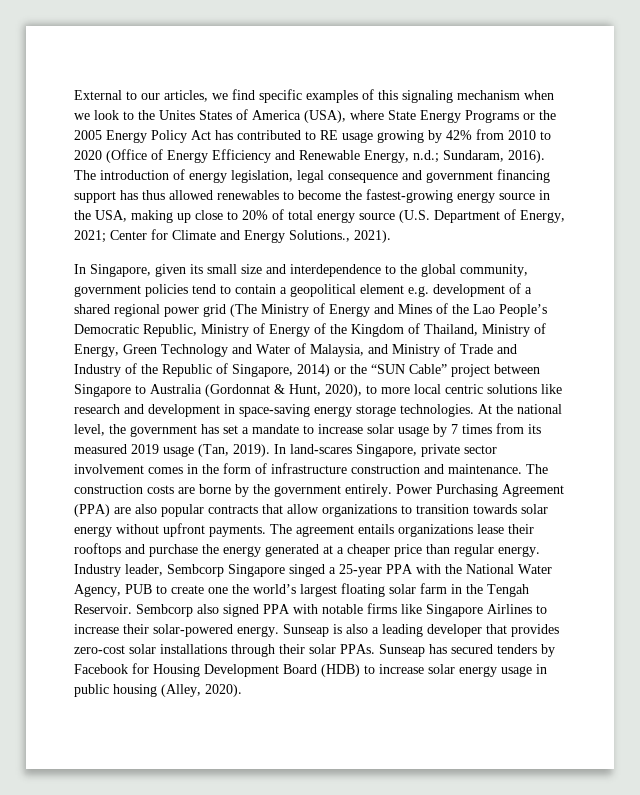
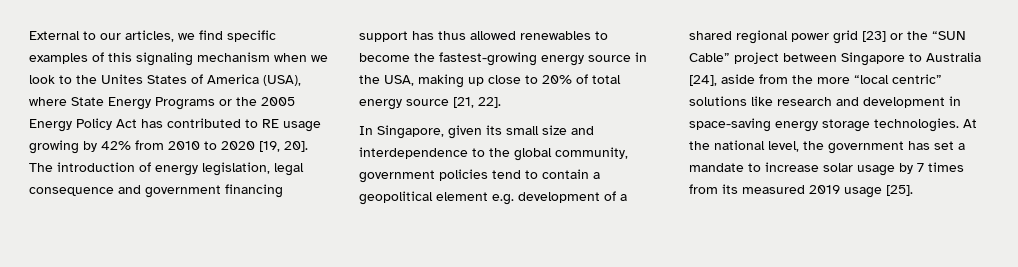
- External to our articles, we find specific examples of this signaling mechanism when we look to the Unites States of America (USA), where State Energy Programs or the 2005 Energy Policy Act has contributed to RE usage growing by 42% from 2010 to 2020 (Office of Energy Efficiency and Renewable Energy, n.d.; Sundaram, 2016).
+ External to our articles, we find specific examples of this signaling mechanism when we look to the Unites States of America (USA), where State Energy Programs or the 2005 Energy Policy Act has contributed to RE usage growing by 42% from 2010 to 2020 [19, 20].
- The introduction of energy legislation, legal consequence and government financing support has thus allowed renewables to become the fastest-growing energy source in the USA, making up close to 20% of total energy source (U.S. Department of Energy, 2021; Center for Climate and Energy Solutions., 2021).
+ The introduction of energy legislation, legal consequence and government financing support has thus allowed renewables to become the fastest-growing energy source in the USA, making up close to 20% of total energy source [21, 22].
- In Singapore, given its small size and interdependence to the global community, government policies tend to contain a geopolitical element e.g. development of a shared regional power grid (The Ministry of Energy and Mines of the Lao People’s Democratic Republic, Ministry of Energy of the Kingdom of Thailand, Ministry of Energy, Green Technology and Water of Malaysia, and Ministry of Trade and Industry of the Republic of Singapore, 2014) or the “SUN Cable” project between Singapore to Australia (Gordonnat & Hunt, 2020), to more local centric solutions like research and development in space-saving energy storage technologies.
+ In Singapore, given its small size and interdependence to the global community, government policies tend to contain a geopolitical element e.g. development of a shared regional power grid [23] or the “SUN Cable” project between Singapore to Australia [24], aside from the more “local centric” solutions like research and development in space-saving energy storage technologies.
- At the national level, the government has set a mandate to increase solar usage by 7 times from its measured 2019 usage (Tan, 2019). In land-scares Singapore, private sector involvement comes in the form of infrastructure construction and maintenance. The construction costs are borne by the government entirely. Power Purchasing Agreement (PPA) are also popular contracts that allow organizations to transition towards solar energy without upfront payments. The agreement entails organizations lease their rooftops and purchase the energy generated at a cheaper price than regular energy. Industry leader, Sembcorp Singapore singed a 25-year PPA with the National Water Agency, PUB to create one the world’s largest floating solar farm in the Tengah Reservoir. Sembcorp also signed PPA with notable firms like Singapore Airlines to increase their solar-powered energy. Sunseap is also a leading developer that provides zero-cost solar installations through their solar PPAs. Sunseap has secured tenders by Facebook for Housing Development Board (HDB) to increase solar energy usage in public housing (Alley, 2020).
+ At the national level, the government has set a mandate to increase solar usage by 7 times from its measured 2019 usage [25].

